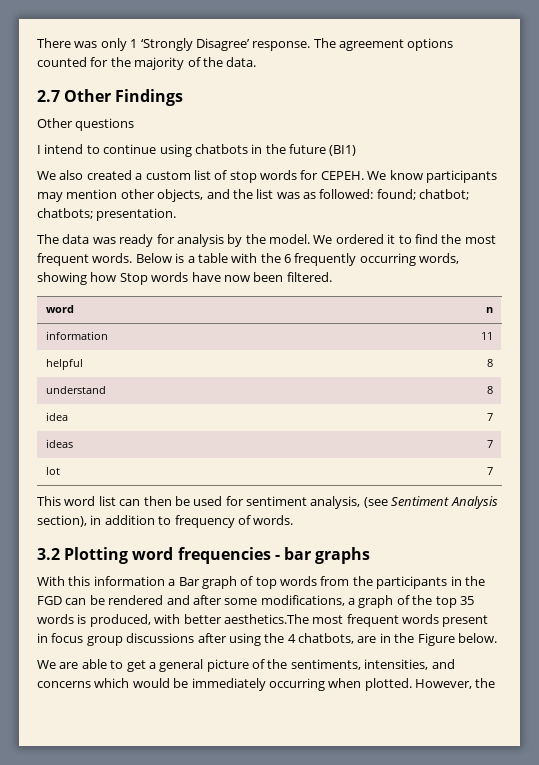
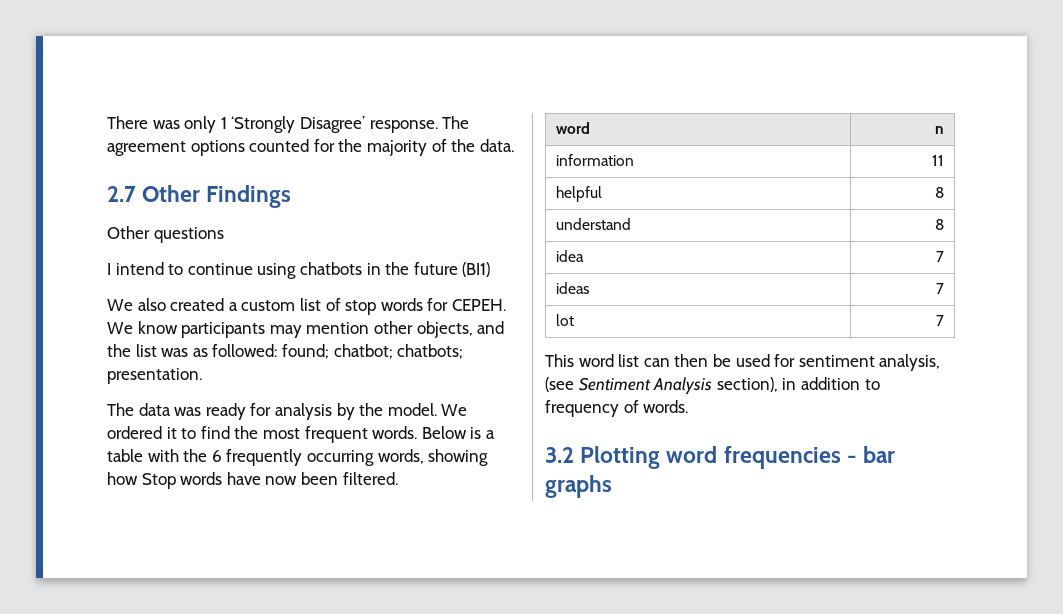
- With this information a Bar graph of top words from the participants in the FGD can be rendered and after some modifications, a graph of the top 35 words is produced, with better aesthetics.The most frequent words present in focus group discussions after using the 4 chatbots, are in the Figure below.
- We are able to get a general picture of the sentiments, intensities, and concerns which would be immediately occurring when plotted. However, the

